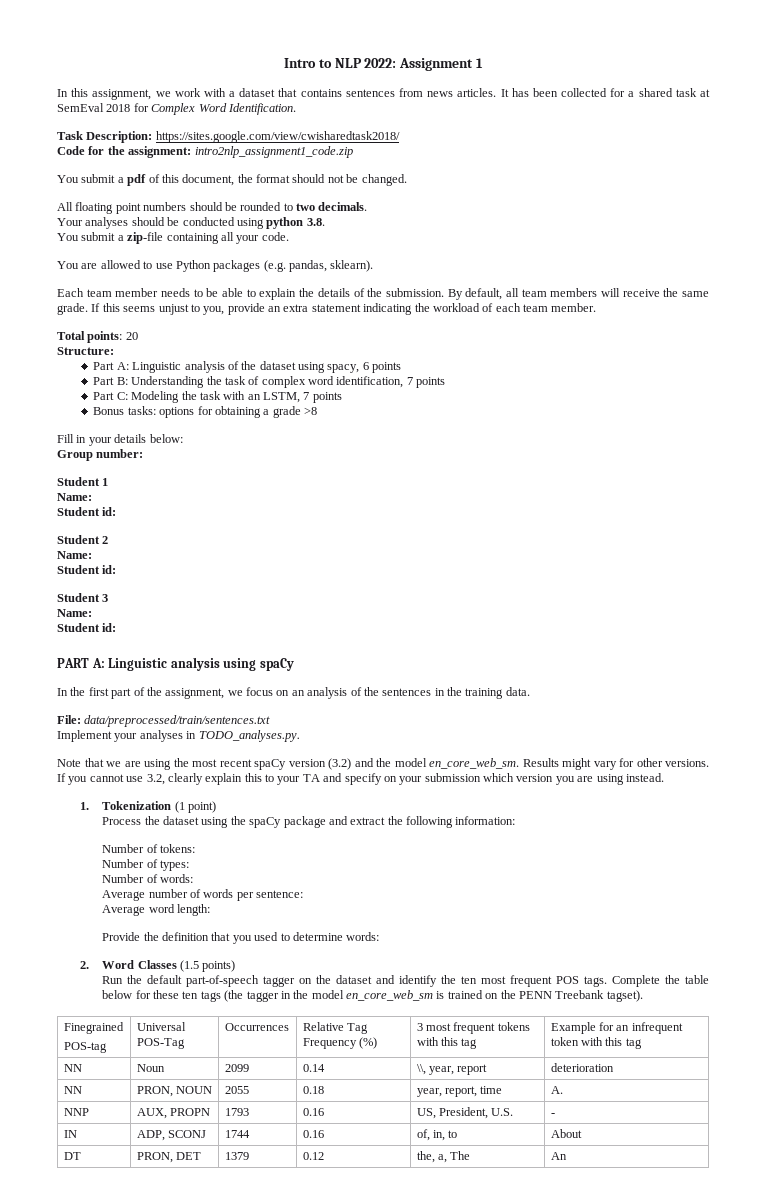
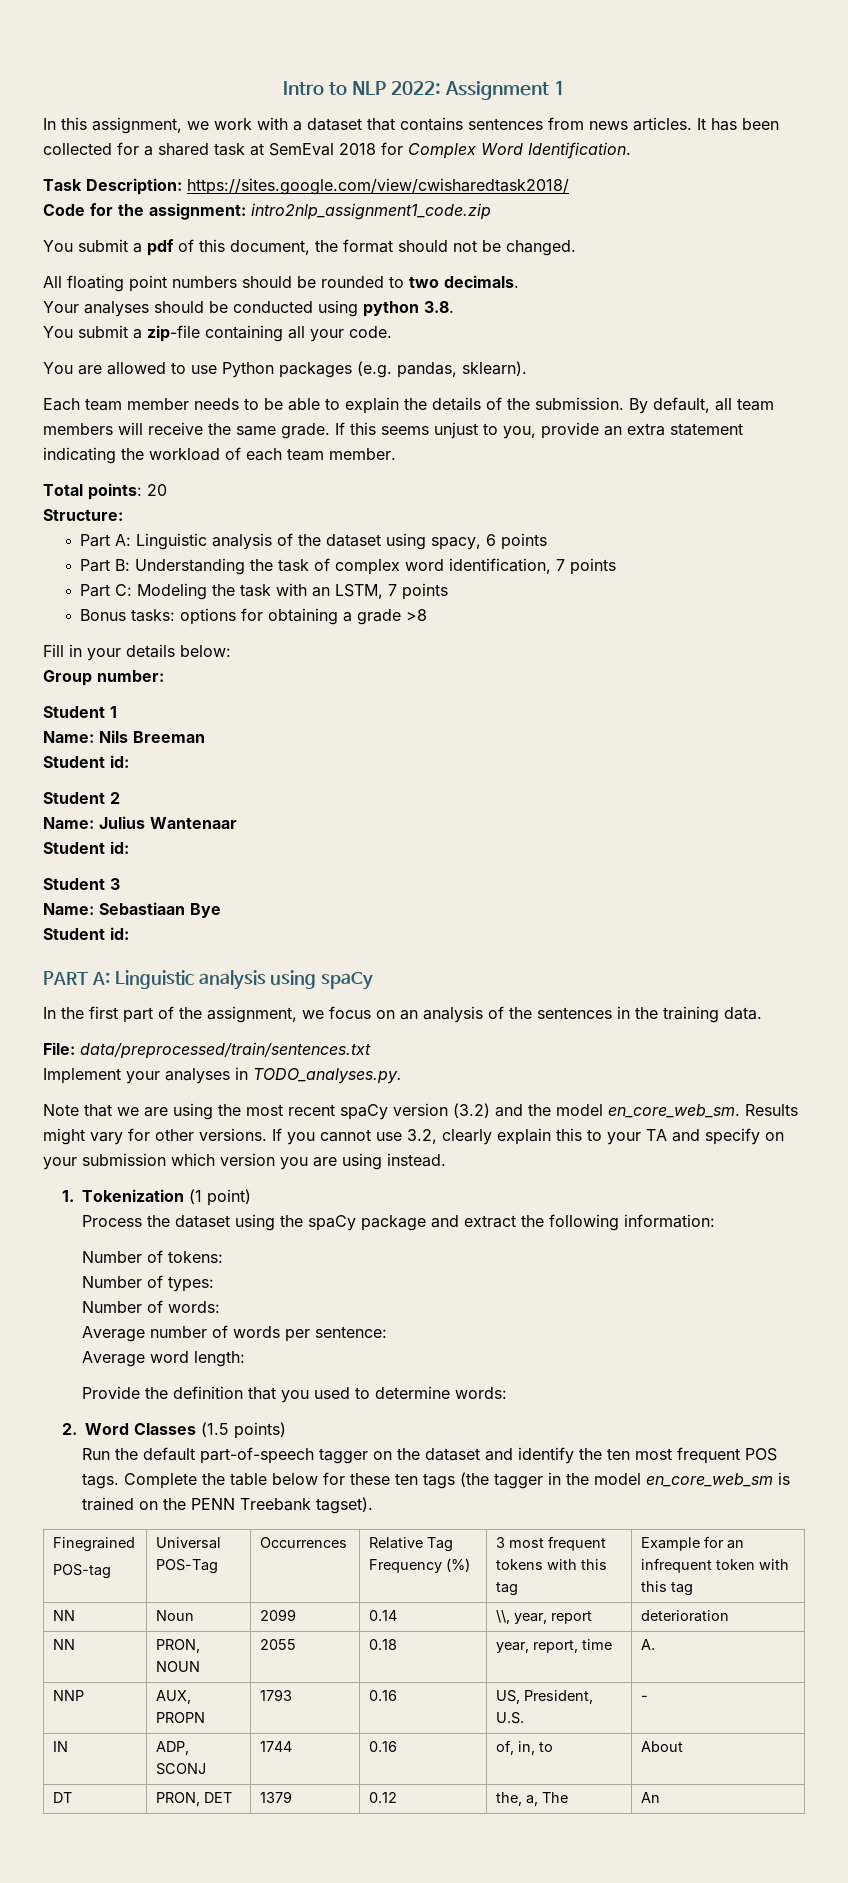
  Student 1
- Name:
+ Name: Nils Breeman
  Student 2
- Name:
+ Name: Julius Wantenaar
  Student 3
- Name:
+ Name: Sebastiaan Bye

